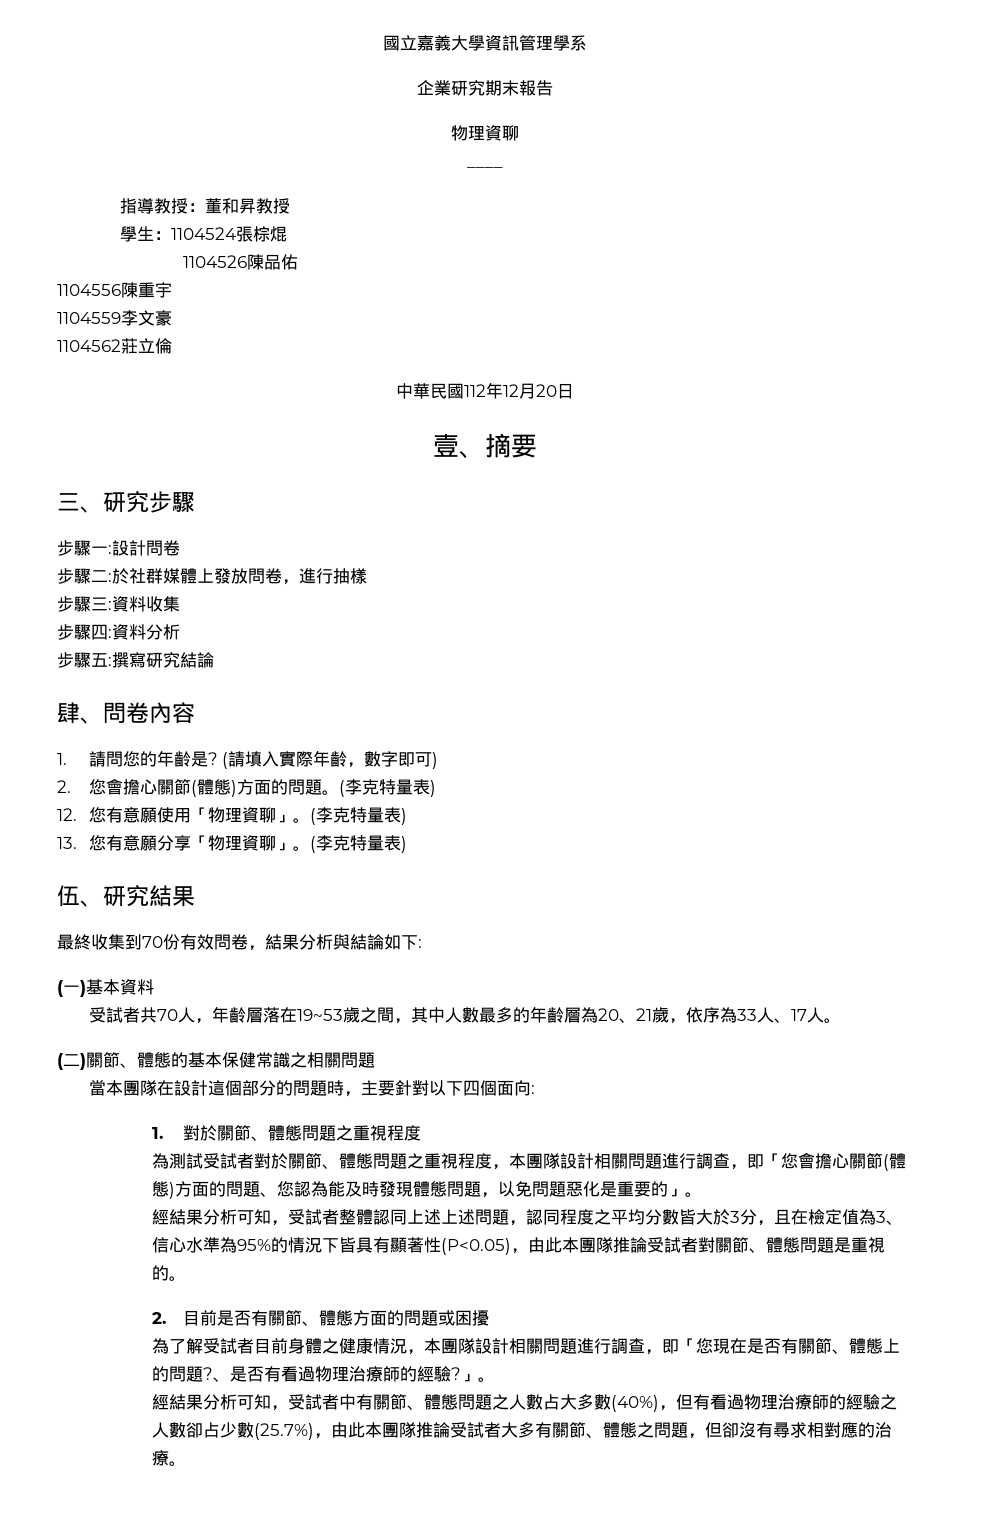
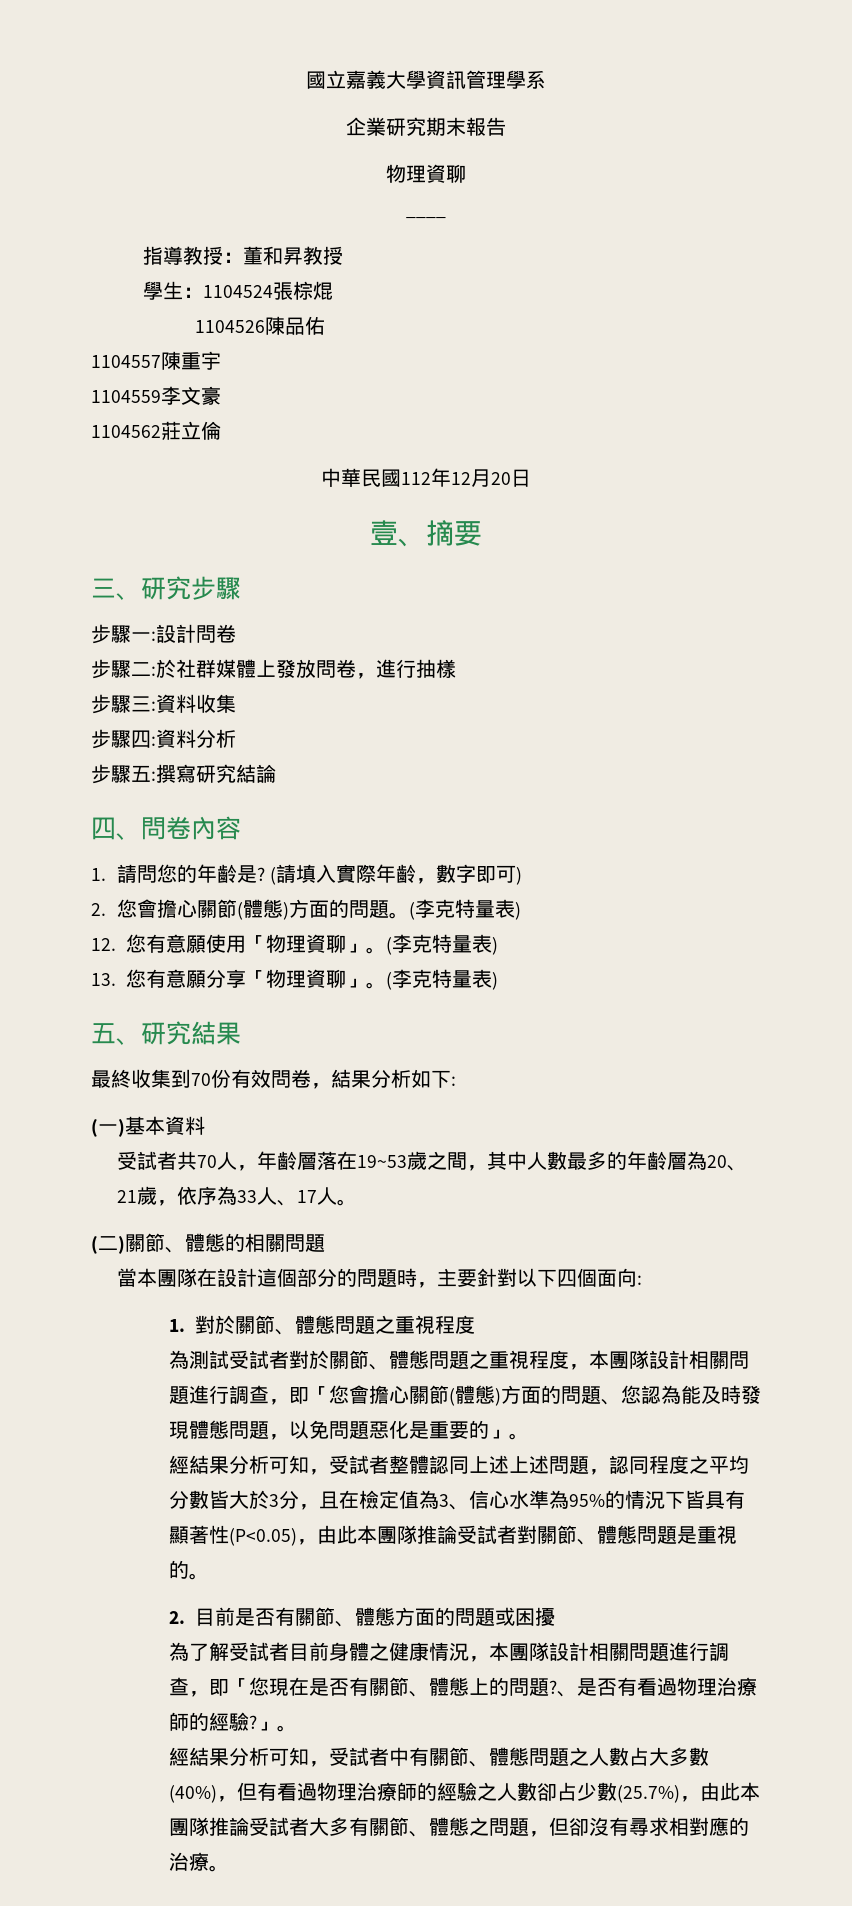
- 1104556陳重宇
+ 1104557陳重宇
- 肆、問卷內容
+ 四、問卷內容
- 伍、研究結果
+ 五、研究結果
- 最終收集到70份有效問卷，結果分析與結論如下:
+ 最終收集到70份有效問卷，結果分析如下:
- (二)關節、體態的基本保健常識之相關問題
+ (二)關節、體態的相關問題

